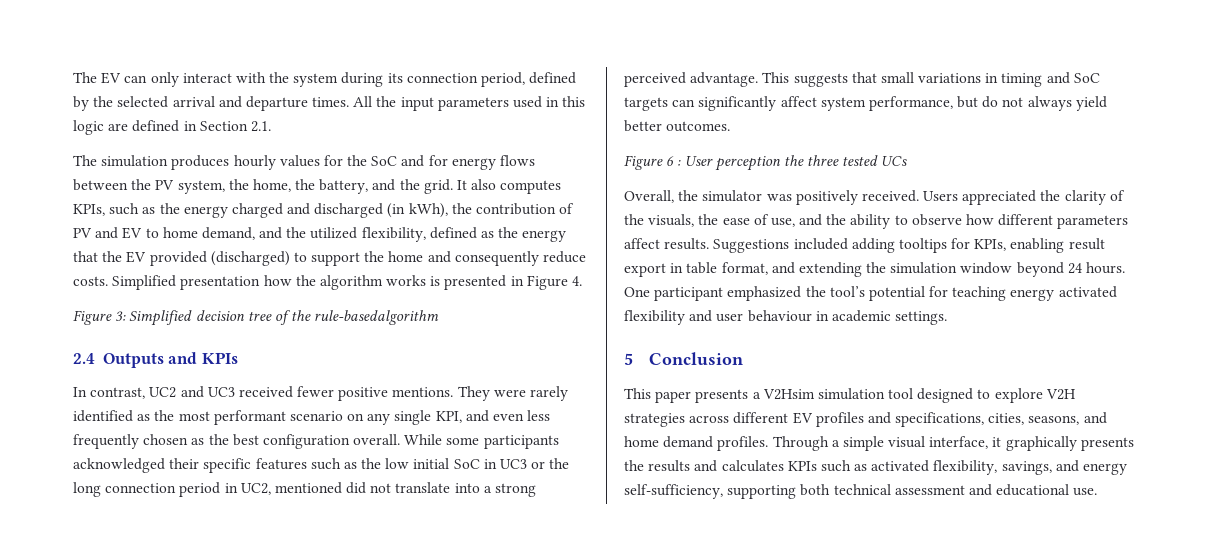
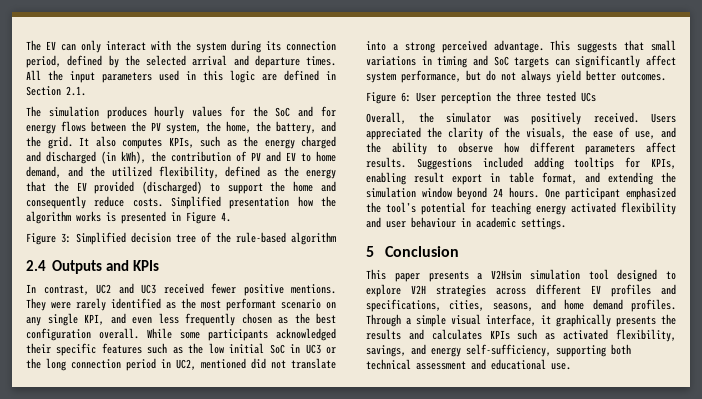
- Figure 3: Simplified decision tree of the rule-basedalgorithm
+ Figure 3: Simplified decision tree of the rule-based algorithm
- Figure 6 : User perception the three tested UCs
+ Figure 6: User perception the three tested UCs

